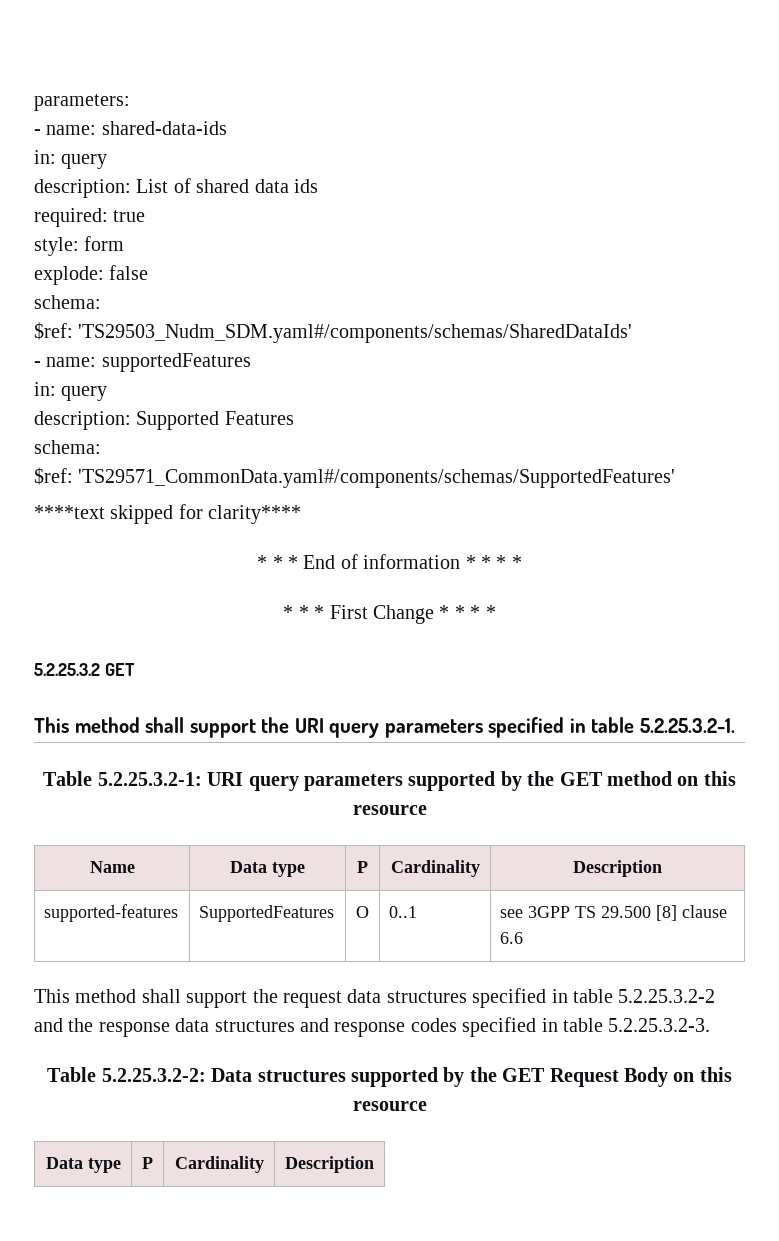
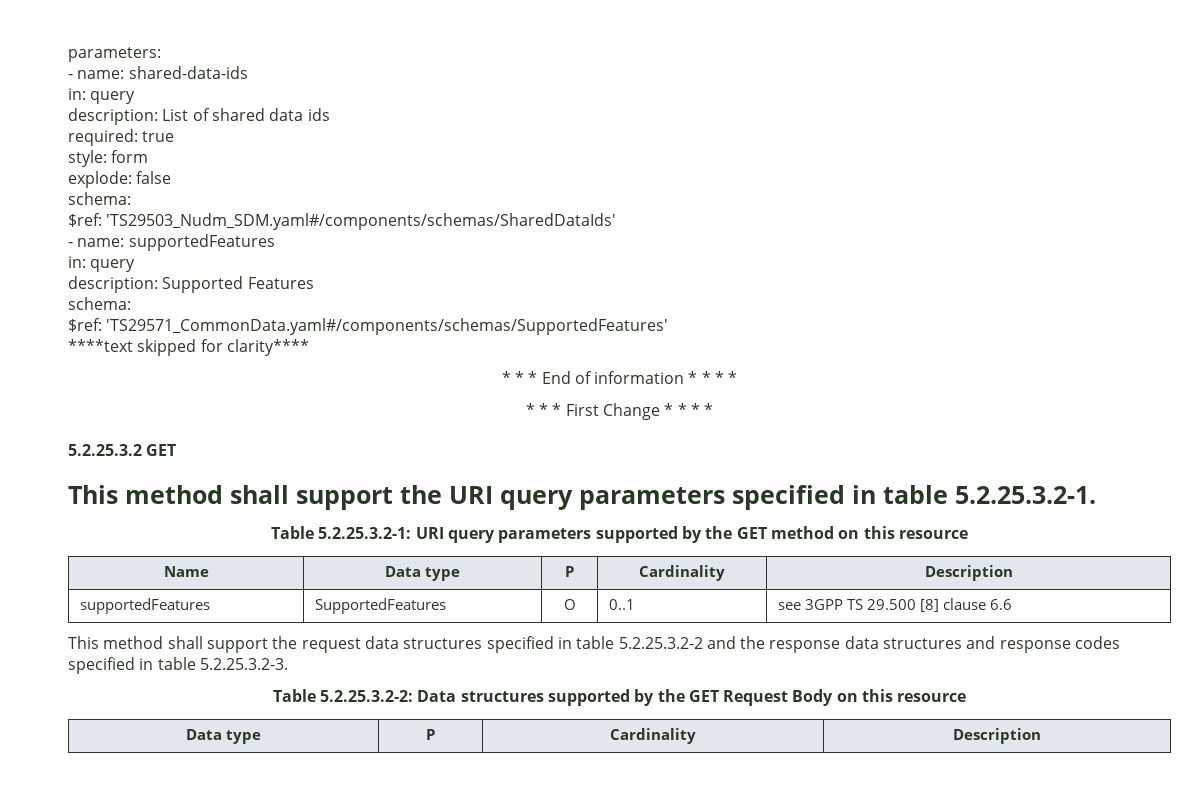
- supported-features | SupportedFeatures | O | 0..1 | see 3GPP TS 29.500 [8] clause 6.6
+ supportedFeatures | SupportedFeatures | O | 0..1 | see 3GPP TS 29.500 [8] clause 6.6

